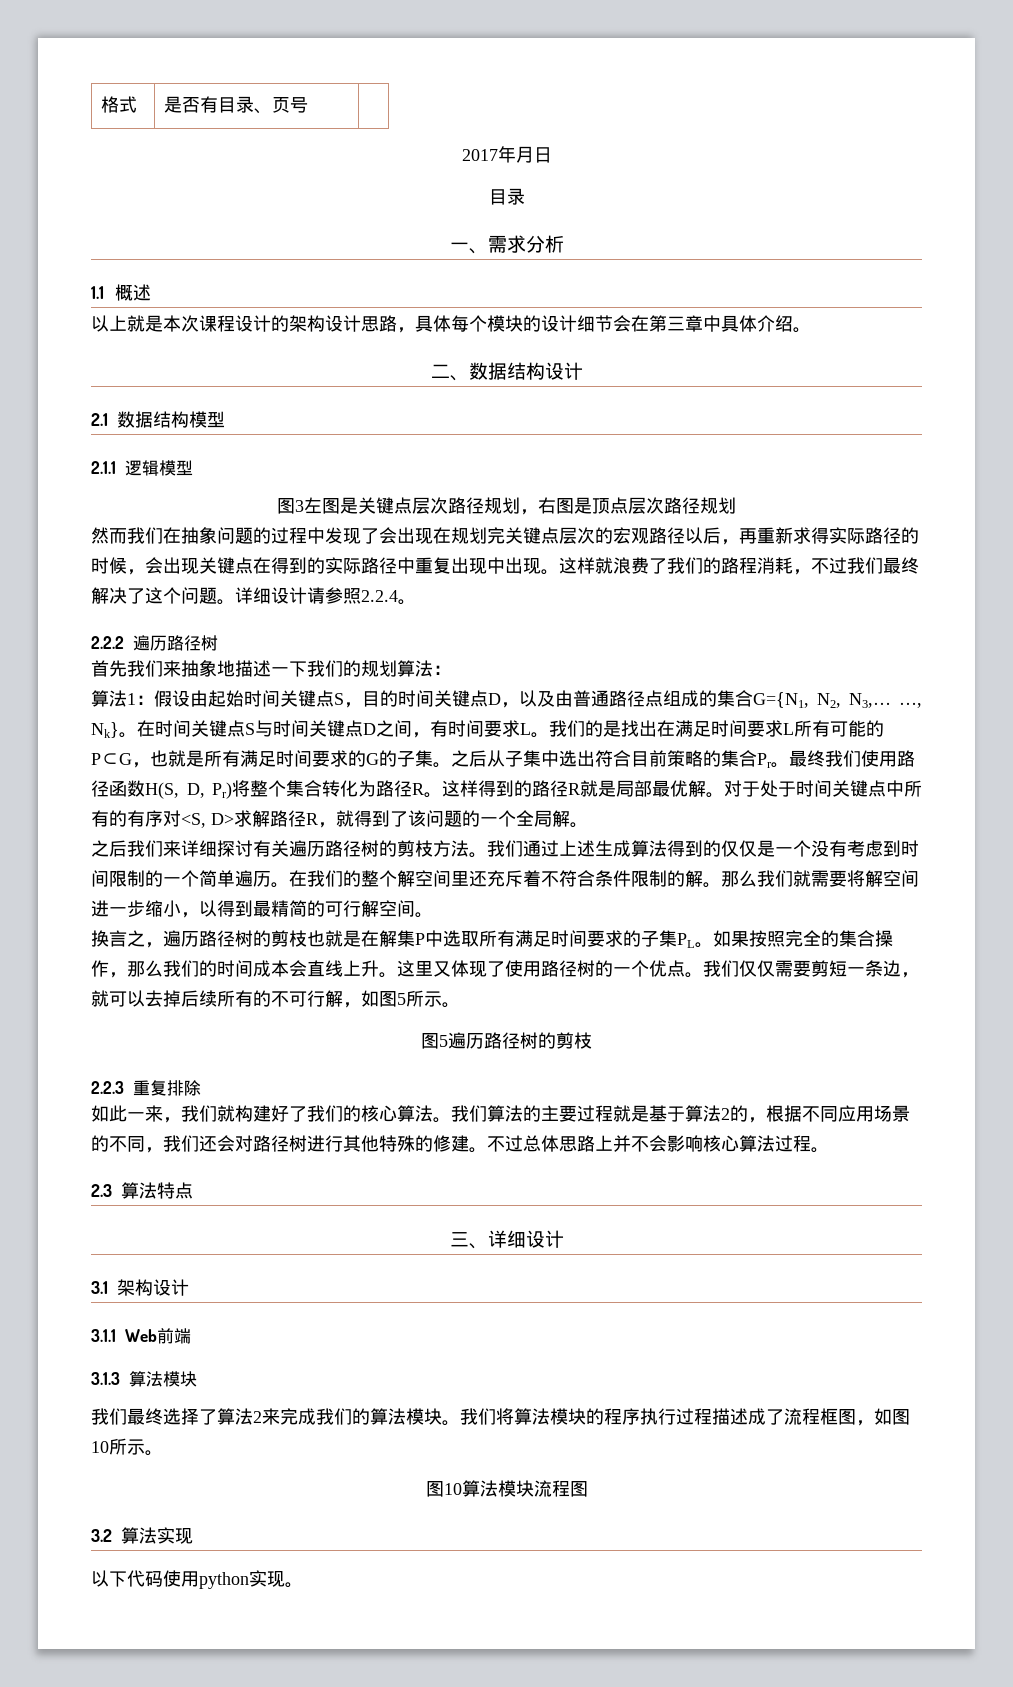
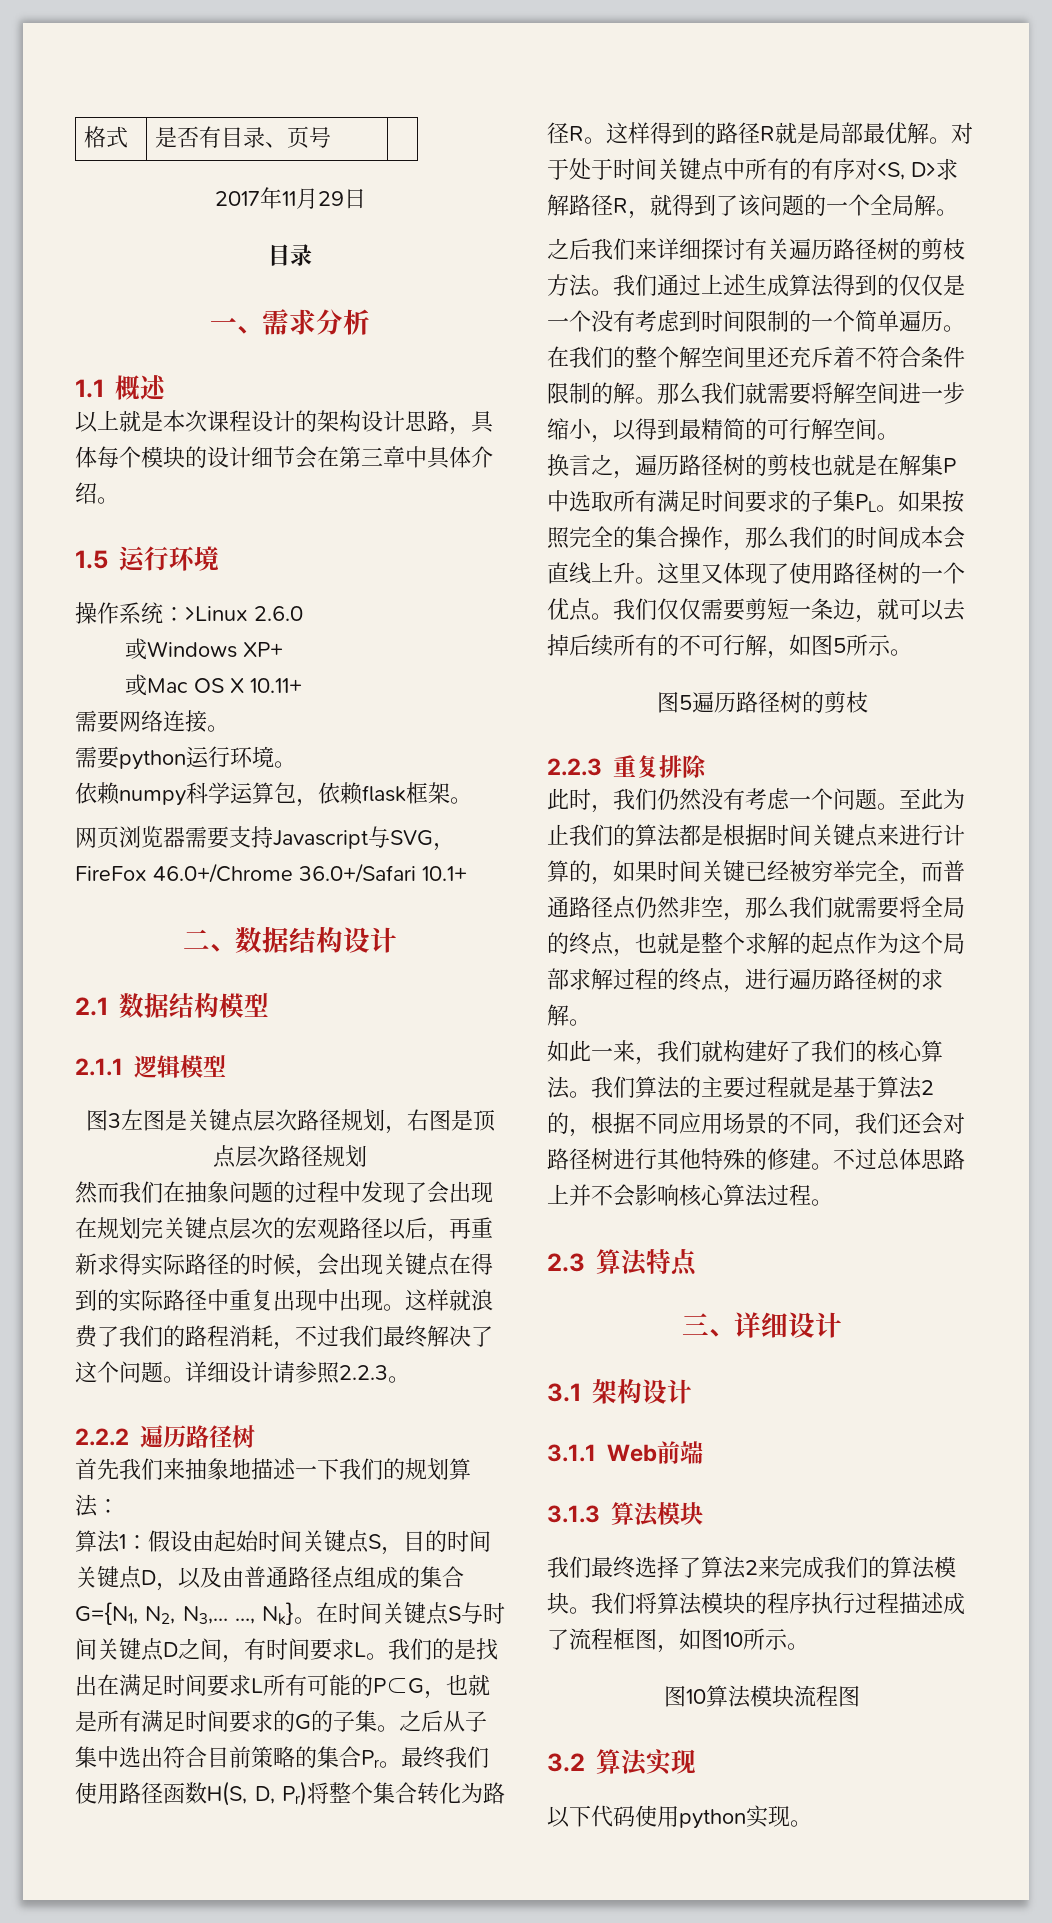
- 2017年月日
+ 2017年11月29日
+ 1.5运行环境
+ 操作系统：>Linux 2.6.0
+ 或Windows XP+
+ 或Mac OS X 10.11+
+ 需要网络连接。
+ 需要python运行环境。
+ 依赖numpy科学运算包，依赖flask框架。
+ 网页浏览器需要支持Javascript与SVG，FireFox 46.0+/Chrome 36.0+/Safari 10.1+
- 详细设计请参照2.2.4。
+ 详细设计请参照2.2.3。
+ 此时，我们仍然没有考虑一个问题。至此为止我们的算法都是根据时间关键点来进行计算的，如果时间关键已经被穷举完全，而普通路径点仍然非空，那么我们就需要将全局的终点，也就是整个求解的起点作为这个局部求解过程的终点，进行遍历路径树的求解。

